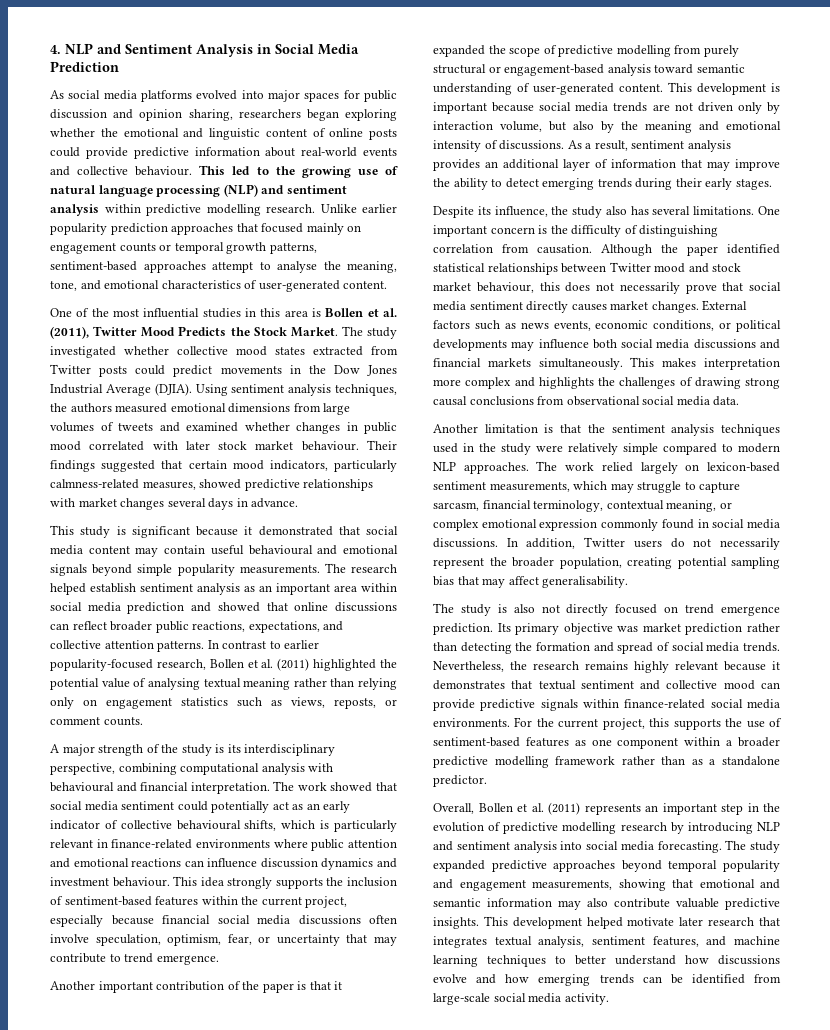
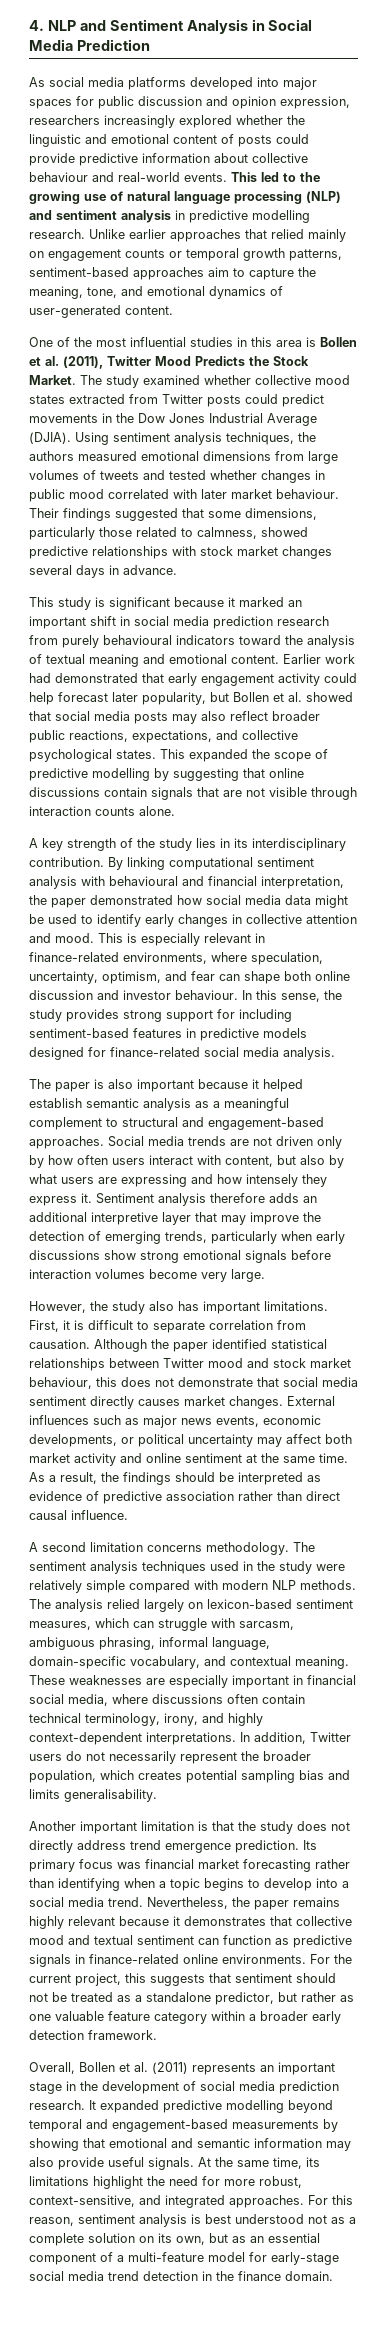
- As social media platforms evolved into major spaces for public discussion and opinion sharing, researchers began exploring whether the emotional and linguistic content of online posts could provide predictive information about real-world events and collective behaviour.
+ As social media platforms developed into major spaces for public discussion and opinion expression, researchers increasingly explored whether the linguistic and emotional content of posts could provide predictive information about collective behaviour and real-world events.
- This led to the growing use of natural language processing (NLP) and sentiment analysis within predictive modelling research.
+ This led to the growing use of natural language processing (NLP) and sentiment analysis in predictive modelling research.
- Unlike earlier popularity prediction approaches that focused mainly on engagement counts or temporal growth patterns, sentiment-based approaches attempt to analyse the meaning, tone, and emotional characteristics of user-generated content.
+ Unlike earlier approaches that relied mainly on engagement counts or temporal growth patterns, sentiment-based approaches aim to capture the meaning, tone, and emotional dynamics of user-generated content.
- The study investigated whether collective mood states extracted from Twitter posts could predict movements in the Dow Jones Industrial Average (DJIA).
+ The study examined whether collective mood states extracted from Twitter posts could predict movements in the Dow Jones Industrial Average (DJIA).
- Using sentiment analysis techniques, the authors measured emotional dimensions from large volumes of tweets and examined whether changes in public mood correlated with later stock market behaviour.
+ Using sentiment analysis techniques, the authors measured emotional dimensions from large volumes of tweets and tested whether changes in public mood correlated with later market behaviour.
- Their findings suggested that certain mood indicators, particularly calmness-related measures, showed predictive relationships with market changes several days in advance.
+ Their findings suggested that some dimensions, particularly those related to calmness, showed predictive relationships with stock market changes several days in advance.
- This study is significant because it demonstrated that social media content may contain useful behavioural and emotional signals beyond simple popularity measurements. The research helped establish sentiment analysis as an important area within social media prediction and showed that online discussions can reflect broader public reactions, expectations, and collective attention patterns. In contrast to earlier popularity-focused research, Bollen et al. (2011) highlighted the potential value of analysing textual meaning rather than relying only on engagement statistics such as views, reposts, or comment counts.
- A major strength of the study is its interdisciplinary perspective, combining computational analysis with behavioural and financial interpretation. The work showed that social media sentiment could potentially act as an early indicator of collective behavioural shifts, which is particularly relevant in finance-related environments where public attention and emotional reactions can influence discussion dynamics and investment behaviour. This idea strongly supports the inclusion of sentiment-based features within the current project, especially because financial social media discussions often involve speculation, optimism, fear, or uncertainty that may contribute to trend emergence.
- Another important contribution of the paper is that it expanded the scope of predictive modelling from purely structural or engagement-based analysis toward semantic understanding of user-generated content. This development is important because social media trends are not driven only by interaction volume, but also by the meaning and emotional intensity of discussions. As a result, sentiment analysis provides an additional layer of information that may improve the ability to detect emerging trends during their early stages.
- Despite its influence, the study also has several limitations. One important concern is the difficulty of distinguishing correlation from causation.
+ This study is significant because it marked an important shift in social media prediction research from purely behavioural indicators toward the analysis of textual meaning and emotional content. Earlier work had demonstrated that early engagement activity could help forecast later popularity, but Bollen et al. showed that social media posts may also reflect broader public reactions, expectations, and collective psychological states. This expanded the scope of predictive modelling by suggesting that online discussions contain signals that are not visible through interaction counts alone.
+ A key strength of the study lies in its interdisciplinary contribution. By linking computational sentiment analysis with behavioural and financial interpretation, the paper demonstrated how social media data might be used to identify early changes in collective attention and mood. This is especially relevant in finance-related environments, where speculation, uncertainty, optimism, and fear can shape both online discussion and investor behaviour. In this sense, the study provides strong support for including sentiment-based features in predictive models designed for finance-related social media analysis.
+ The paper is also important because it helped establish semantic analysis as a meaningful complement to structural and engagement-based approaches. Social media trends are not driven only by how often users interact with content, but also by what users are expressing and how intensely they express it. Sentiment analysis therefore adds an additional interpretive layer that may improve the detection of emerging trends, particularly when early discussions show strong emotional signals before interaction volumes become very large.
+ However, the study also has important limitations. First, it is difficult to separate correlation from causation.
- Although the paper identified statistical relationships between Twitter mood and stock market behaviour, this does not necessarily prove that social media sentiment directly causes market changes.
+ Although the paper identified statistical relationships between Twitter mood and stock market behaviour, this does not demonstrate that social media sentiment directly causes market changes.
- External factors such as news events, economic conditions, or political developments may influence both social media discussions and financial markets simultaneously. This makes interpretation more complex and highlights the challenges of drawing strong causal conclusions from observational social media data.
- Another limitation is that the sentiment analysis techniques used in the study were relatively simple compared to modern NLP approaches. The work relied largely on lexicon-based sentiment measurements, which may struggle to capture sarcasm, financial terminology, contextual meaning, or complex emotional expression commonly found in social media discussions.
+ External influences such as major news events, economic developments, or political uncertainty may affect both market activity and online sentiment at the same time. As a result, the findings should be interpreted as evidence of predictive association rather than direct causal influence.
+ A second limitation concerns methodology. The sentiment analysis techniques used in the study were relatively simple compared with modern NLP methods. The analysis relied largely on lexicon-based sentiment measures, which can struggle with sarcasm, ambiguous phrasing, informal language, domain-specific vocabulary, and contextual meaning. These weaknesses are especially important in financial social media, where discussions often contain technical terminology, irony, and highly context-dependent interpretations.
- In addition, Twitter users do not necessarily represent the broader population, creating potential sampling bias that may affect generalisability.
- The study is also not directly focused on trend emergence prediction.
+ In addition, Twitter users do not necessarily represent the broader population, which creates potential sampling bias and limits generalisability.
+ Another important limitation is that the study does not directly address trend emergence prediction.
- Its primary objective was market prediction rather than detecting the formation and spread of social media trends.
+ Its primary focus was financial market forecasting rather than identifying when a topic begins to develop into a social media trend.
- Nevertheless, the research remains highly relevant because it demonstrates that textual sentiment and collective mood can provide predictive signals within finance-related social media environments.
+ Nevertheless, the paper remains highly relevant because it demonstrates that collective mood and textual sentiment can function as predictive signals in finance-related online environments.
- For the current project, this supports the use of sentiment-based features as one component within a broader predictive modelling framework rather than as a standalone predictor.
+ For the current project, this suggests that sentiment should not be treated as a standalone predictor, but rather as one valuable feature category within a broader early detection framework.
- Overall, Bollen et al. (2011) represents an important step in the evolution of predictive modelling research by introducing NLP and sentiment analysis into social media forecasting. The study expanded predictive approaches beyond temporal popularity and engagement measurements, showing that emotional and semantic information may also contribute valuable predictive insights. This development helped motivate later research that integrates textual analysis, sentiment features, and machine learning techniques to better understand how discussions evolve and how emerging trends can be identified from large-scale social media activity.
+ Overall, Bollen et al. (2011) represents an important stage in the development of social media prediction research. It expanded predictive modelling beyond temporal and engagement-based measurements by showing that emotional and semantic information may also provide useful signals. At the same time, its limitations highlight the need for more robust, context-sensitive, and integrated approaches. For this reason, sentiment analysis is best understood not as a complete solution on its own, but as an essential component of a multi-feature model for early-stage social media trend detection in the finance domain.

